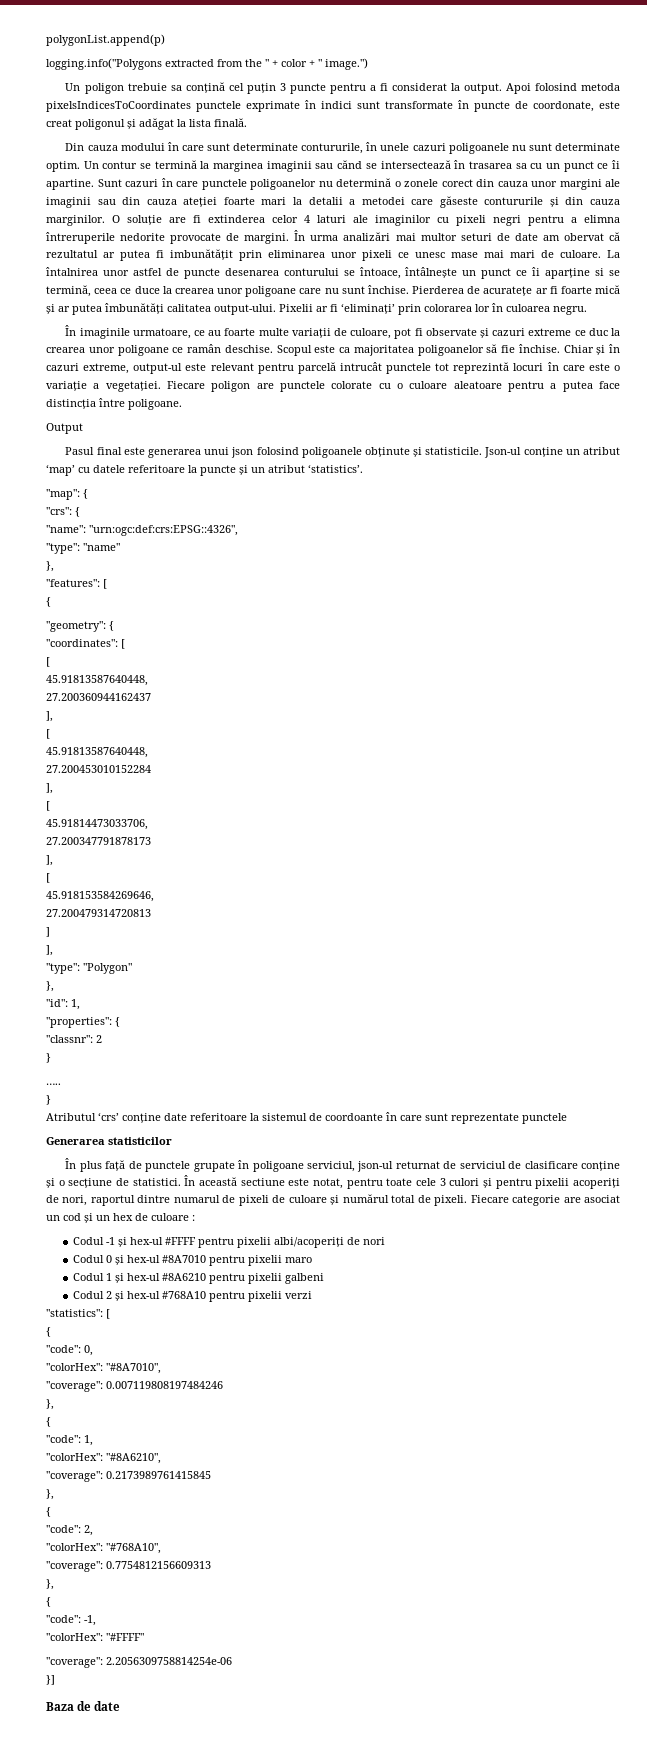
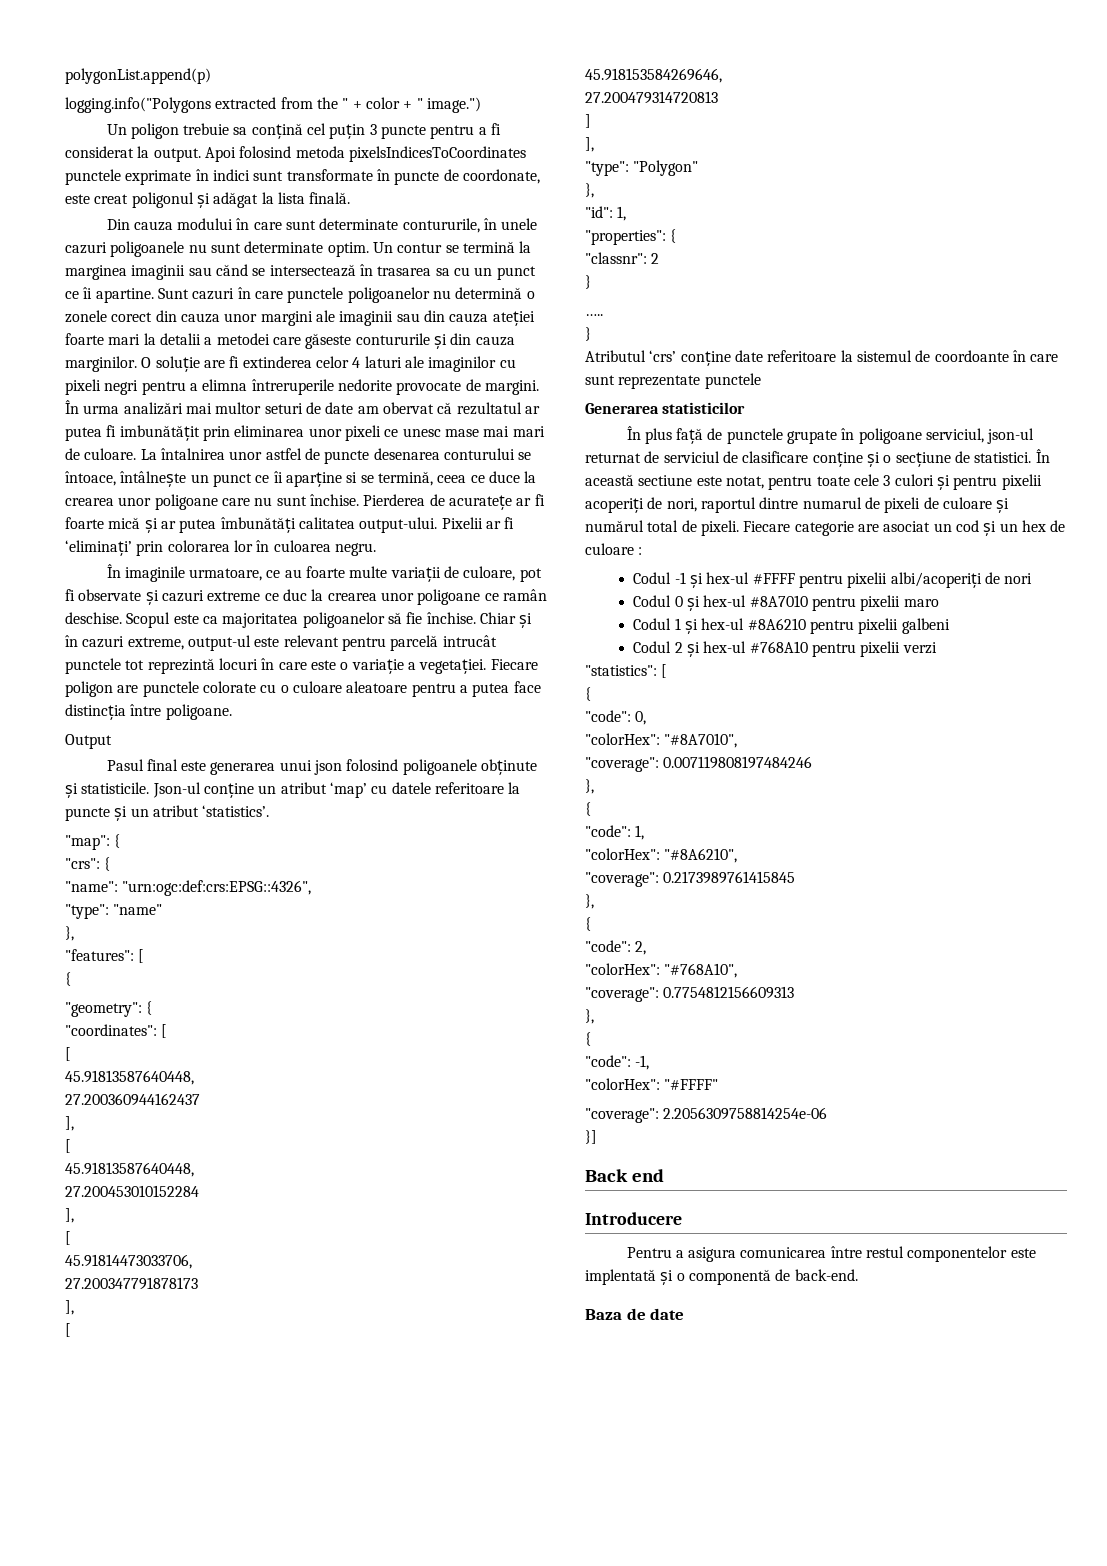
+ Back end
+ Introducere
+ Pentru a asigura comunicarea între restul componentelor este implentată și o componentă de back-end.

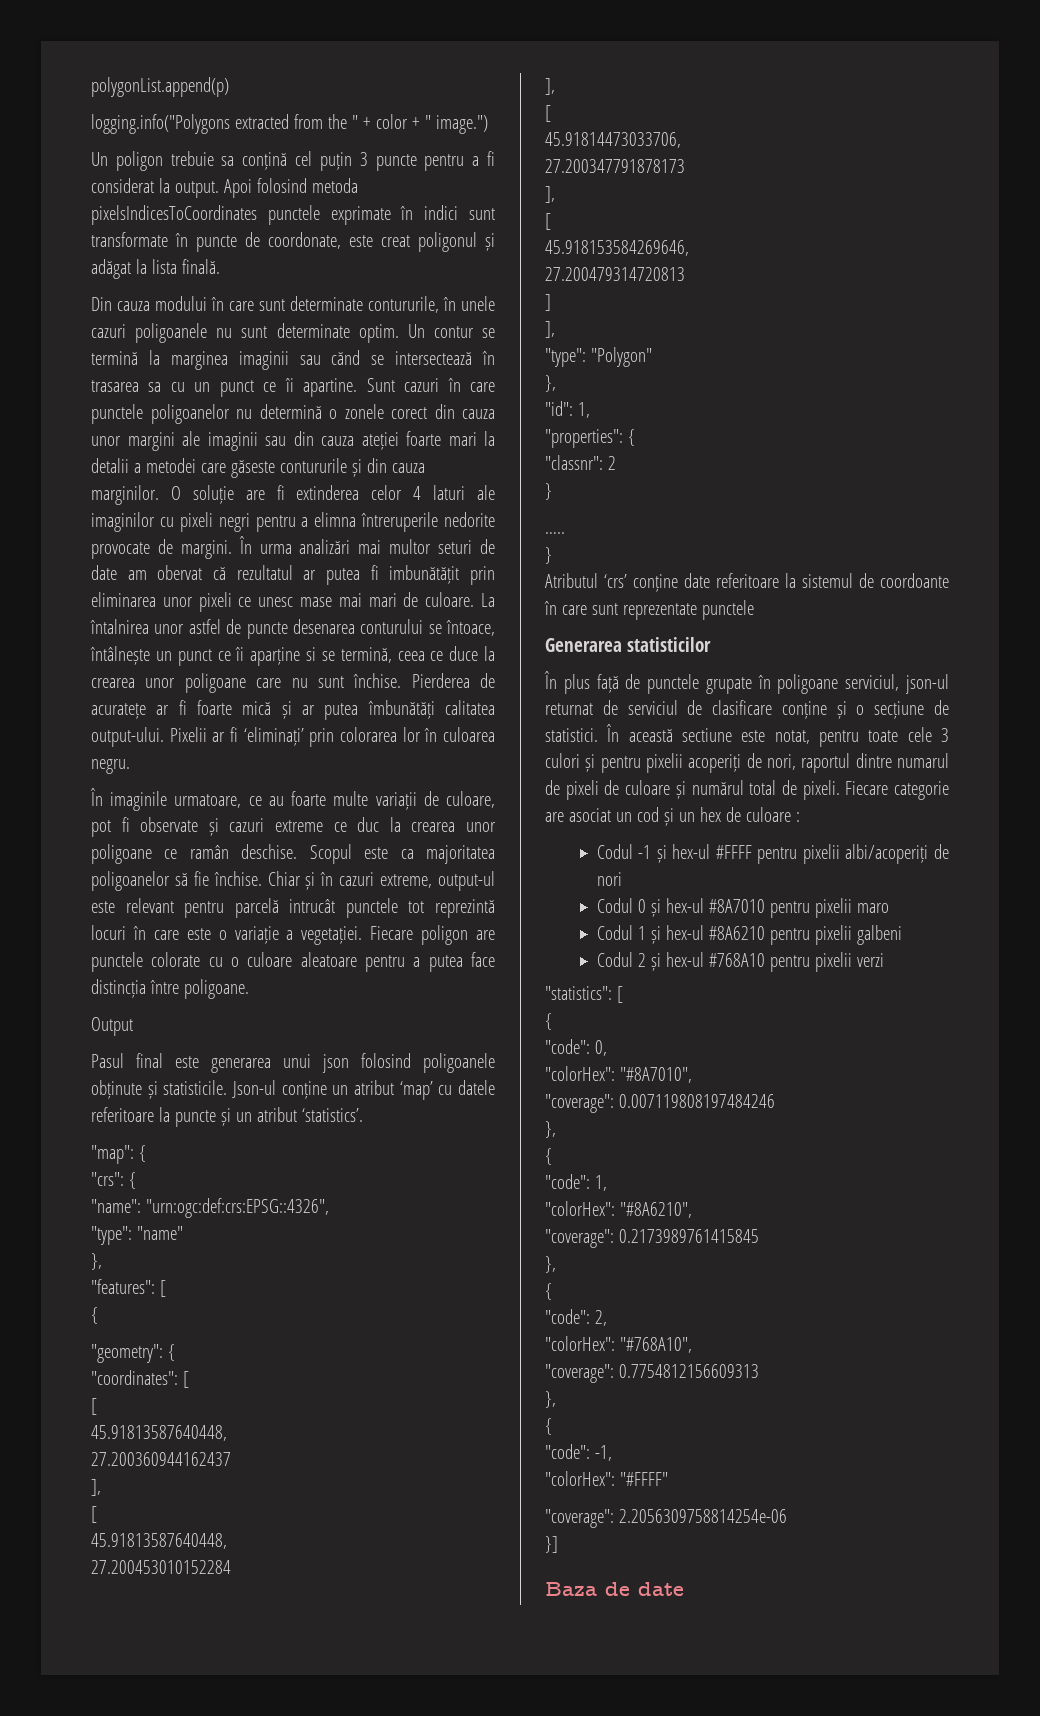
- Back end
- Introducere
- Pentru a asigura comunicarea între restul componentelor este implentată și o componentă de back-end.

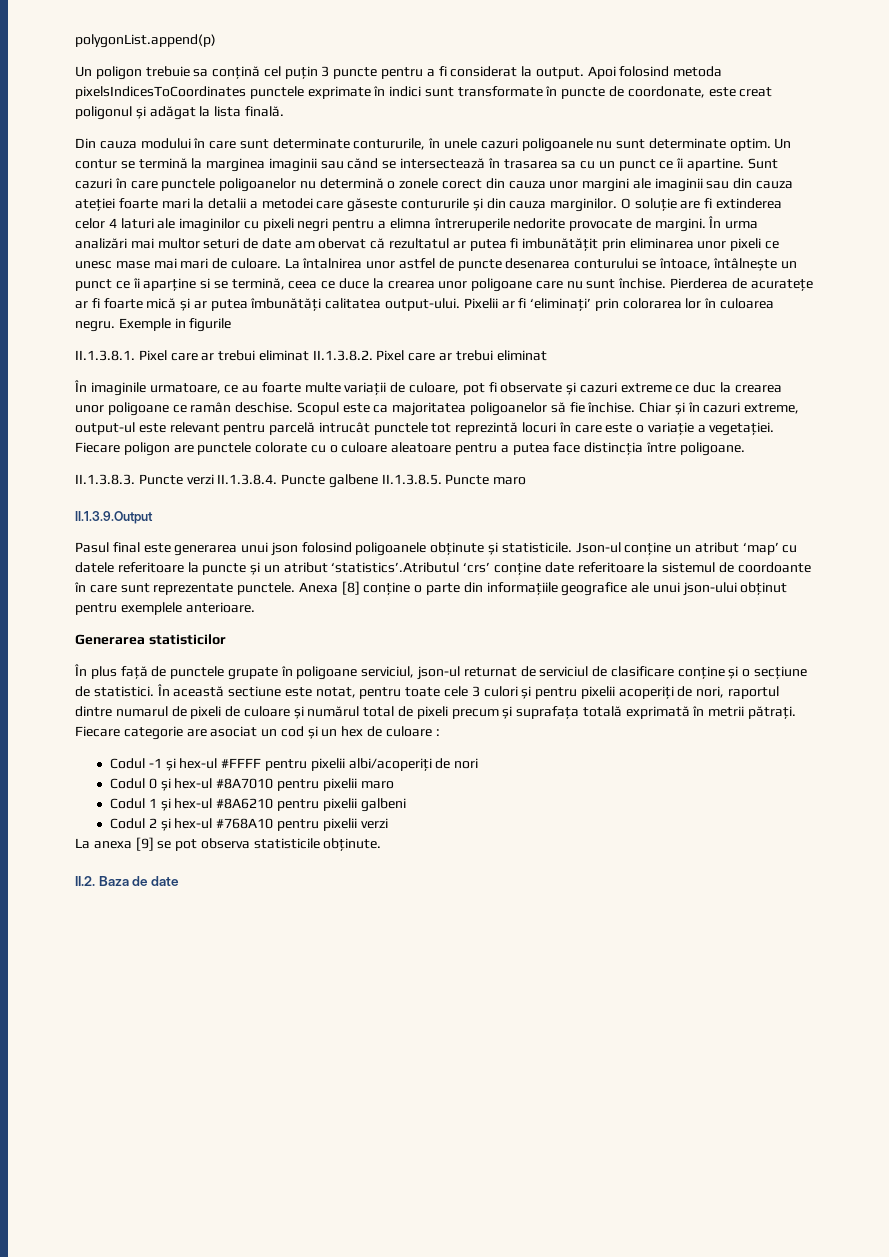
- logging.info("Polygons extracted from the " + color + " image.")
+ Exemple in figurile
+ II.1.3.8.1. Pixel care ar trebui eliminat II.1.3.8.2. Pixel care ar trebui eliminat
- Output
+ II.1.3.8.3. Puncte verzi II.1.3.8.4. Puncte galbene II.1.3.8.5. Puncte maro
+ II.1.3.9.Output
- Json-ul conține un atribut ‘map’ cu datele referitoare la puncte și un atribut ‘statistics’.
- "map": {
- "crs": {
- "name": "urn:ogc:def:crs:EPSG::4326",
- "type": "name"
- },
- "features": [
- {
- "geometry": {
- "coordinates": [
- [
- 45.91813587640448,
- 27.200360944162437
- ],
- [
- 45.91813587640448,
- 27.200453010152284
- ],
- [
- 45.91814473033706,
- 27.200347791878173
- ],
- [
- 45.918153584269646,
- 27.200479314720813
- ]
- ],
- "type": "Polygon"
- },
- "id": 1,
- "properties": {
- "classnr": 2
- }
- …..
- }
- Atributul ‘crs’ conține date referitoare la sistemul de coordoante în care sunt reprezentate punctele
+ Json-ul conține un atribut ‘map’ cu datele referitoare la puncte și un atribut ‘statistics’.Atributul ‘crs’ conține date referitoare la sistemul de coordoante în care sunt reprezentate punctele. Anexa [8] conține o parte din informațiile geografice ale unui json-ului obținut pentru exemplele anterioare.
- În această sectiune este notat, pentru toate cele 3 culori și pentru pixelii acoperiți de nori, raportul dintre numarul de pixeli de culoare și numărul total de pixeli.
+ În această sectiune este notat, pentru toate cele 3 culori și pentru pixelii acoperiți de nori, raportul dintre numarul de pixeli de culoare și numărul total de pixeli precum și suprafața totală exprimată în metrii pătrați.
- "statistics": [
- {
- "code": 0,
- "colorHex": "#8A7010",
- "coverage": 0.007119808197484246
- },
- {
- "code": 1,
- "colorHex": "#8A6210",
- "coverage": 0.2173989761415845
- },
- {
- "code": 2,
- "colorHex": "#768A10",
- "coverage": 0.7754812156609313
- },
- {
- "code": -1,
- "colorHex": "#FFFF"
- "coverage": 2.2056309758814254e-06
- }]
- Baza de date
+ La anexa [9] se pot observa statisticile obținute.
+ II.2. Baza de date

